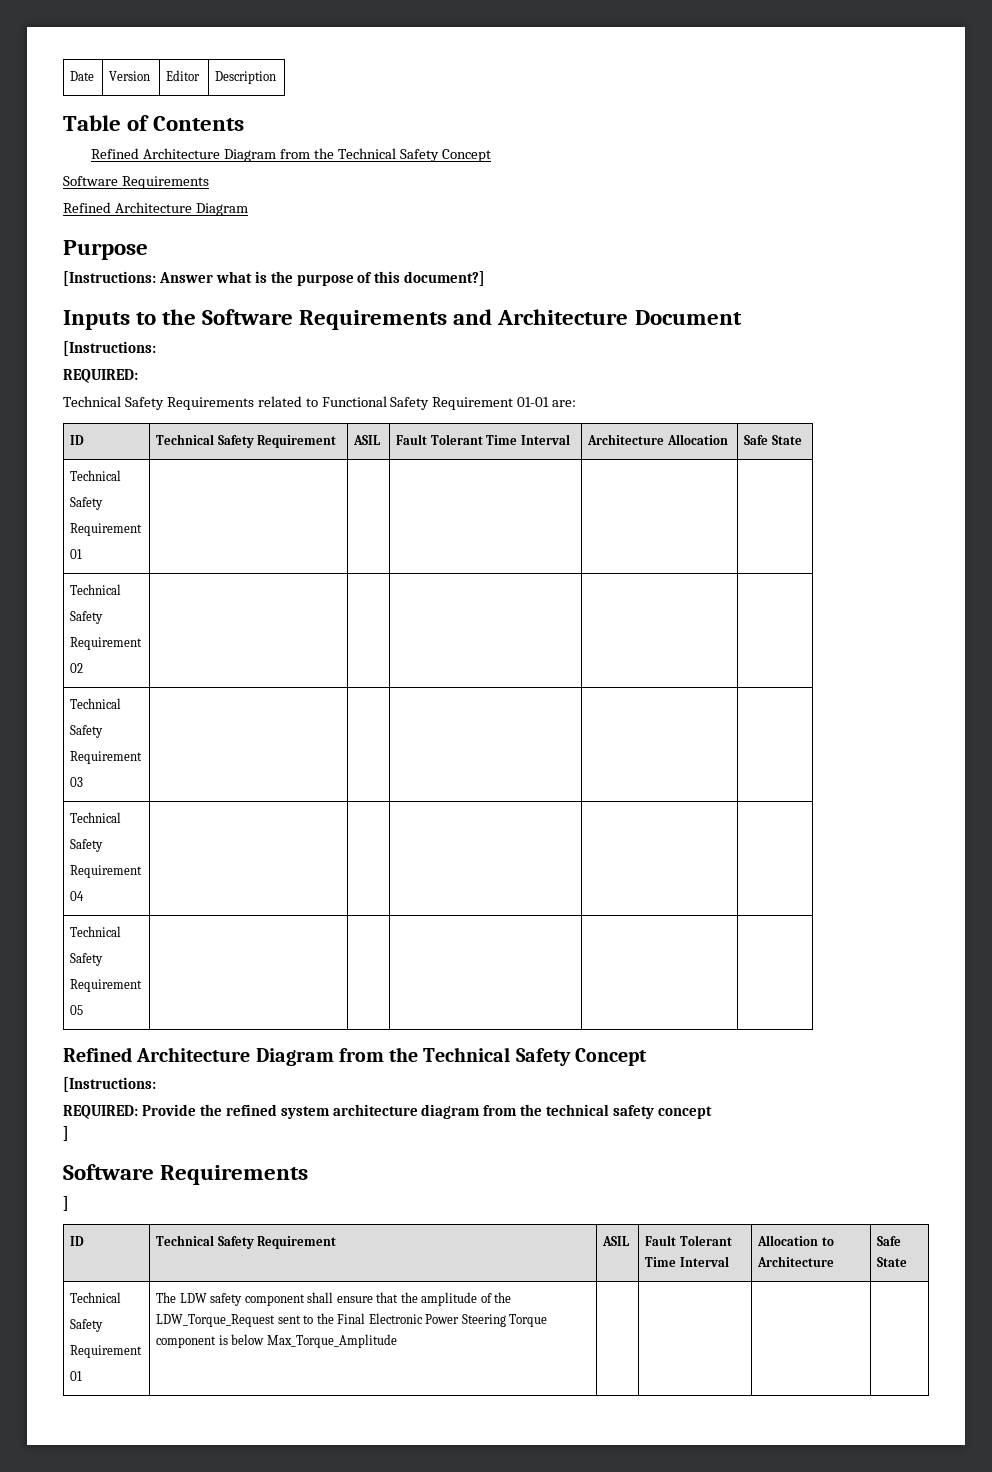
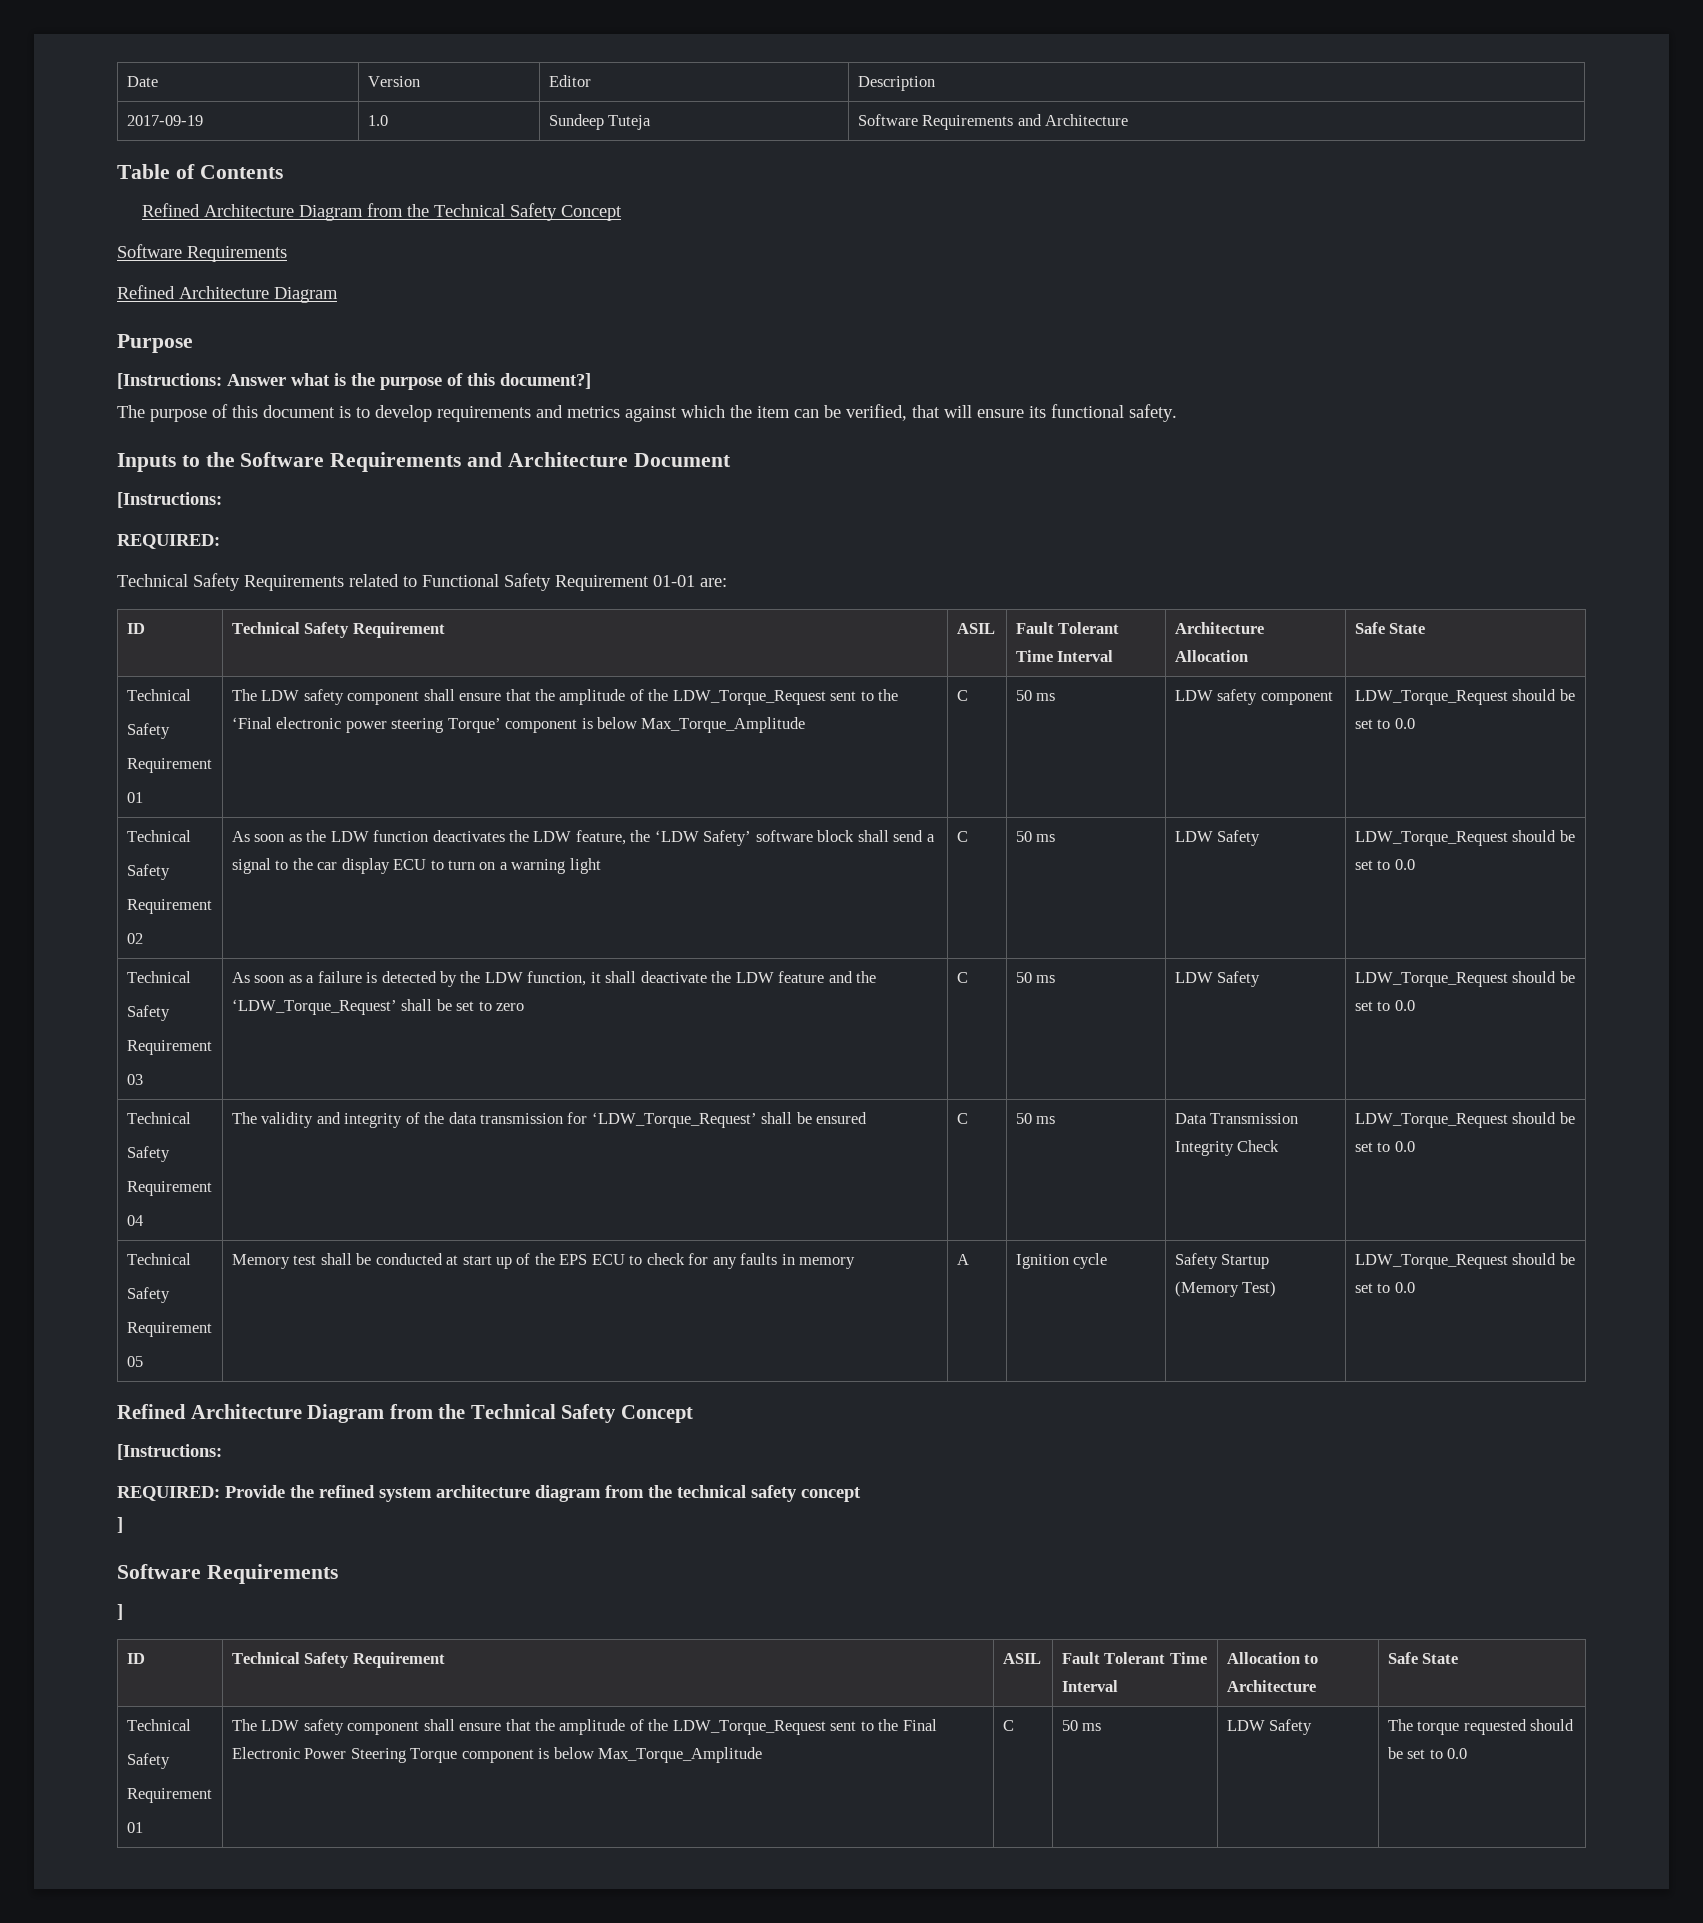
+ 2017-09-19 | 1.0 | Sundeep Tuteja | Software Requirements and Architecture
+ The purpose of this document is to develop requirements and metrics against which the item can be verified, that will ensure its functional safety.
  ID | Technical Safety Requirement | ASIL | Fault Tolerant Time Interval | Architecture Allocation | Safe State
  Technical
  Safety
  Requirement
- 01 | | | | |
+ 01 | The LDW safety component shall ensure that the amplitude of the LDW_Torque_Request sent to the ‘Final electronic power steering Torque’ component is below Max_Torque_Amplitude | C | 50 ms | LDW safety component | LDW_Torque_Request should be set to 0.0
  Technical
  Safety
  Requirement
- 02 | | | | |
+ 02 | As soon as the LDW function deactivates the LDW feature, the ‘LDW Safety’ software block shall send a signal to the car display ECU to turn on a warning light | C | 50 ms | LDW Safety | LDW_Torque_Request should be set to 0.0
  Technical
  Safety
  Requirement
- 03 | | | | |
+ 03 | As soon as a failure is detected by the LDW function, it shall deactivate the LDW feature and the ‘LDW_Torque_Request’ shall be set to zero | C | 50 ms | LDW Safety | LDW_Torque_Request should be set to 0.0
  Technical
  Safety
  Requirement
- 04 | | | | |
+ 04 | The validity and integrity of the data transmission for ‘LDW_Torque_Request’ shall be ensured | C | 50 ms | Data Transmission Integrity Check | LDW_Torque_Request should be set to 0.0
  Technical
  Safety
  Requirement
- 05 | | | | |
+ 05 | Memory test shall be conducted at start up of the EPS ECU to check for any faults in memory | A | Ignition cycle | Safety Startup (Memory Test) | LDW_Torque_Request should be set to 0.0
+ C | 50 ms | LDW Safety | The torque requested should be set to 0.0

